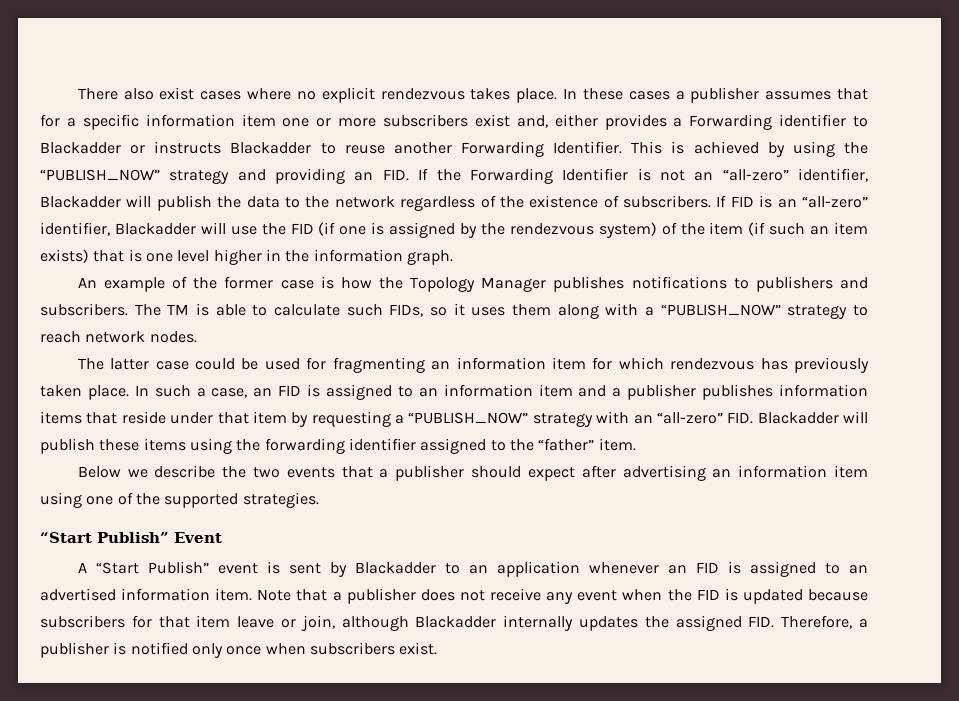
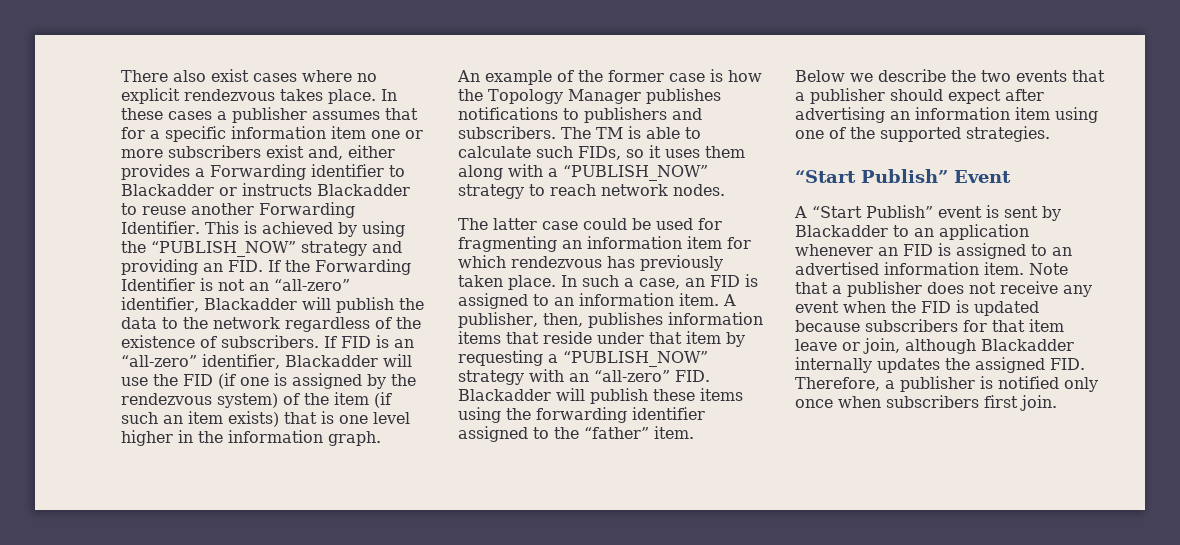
- In such a case, an FID is assigned to an information item and a publisher publishes information items that reside under that item by requesting a “PUBLISH_NOW” strategy with an “all-zero” FID. Blackadder will publish these items using the forwarding identifier assigned to the “father” item.
+ In such a case, an FID is assigned to an information item. A publisher, then, publishes information items that reside under that item by requesting a “PUBLISH_NOW” strategy with an “all-zero” FID. Blackadder will publish these items using the forwarding identifier assigned to the “father” item.
- Note that a publisher does not receive any event when the FID is updated because subscribers for that item leave or join, although Blackadder internally updates the assigned FID. Therefore, a publisher is notified only once when subscribers exist.
+ Note that a publisher does not receive any event when the FID is updated because subscribers for that item leave or join, although Blackadder internally updates the assigned FID. Therefore, a publisher is notified only once when subscribers first join.

